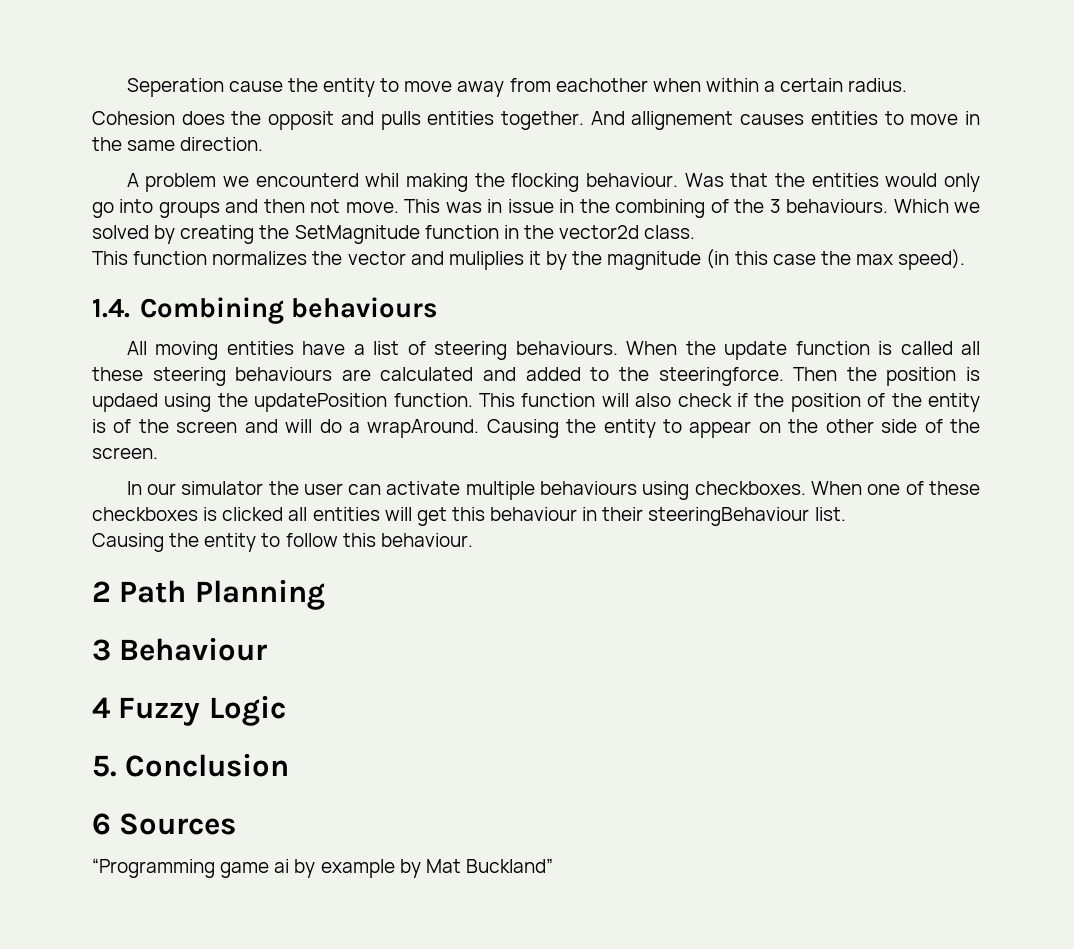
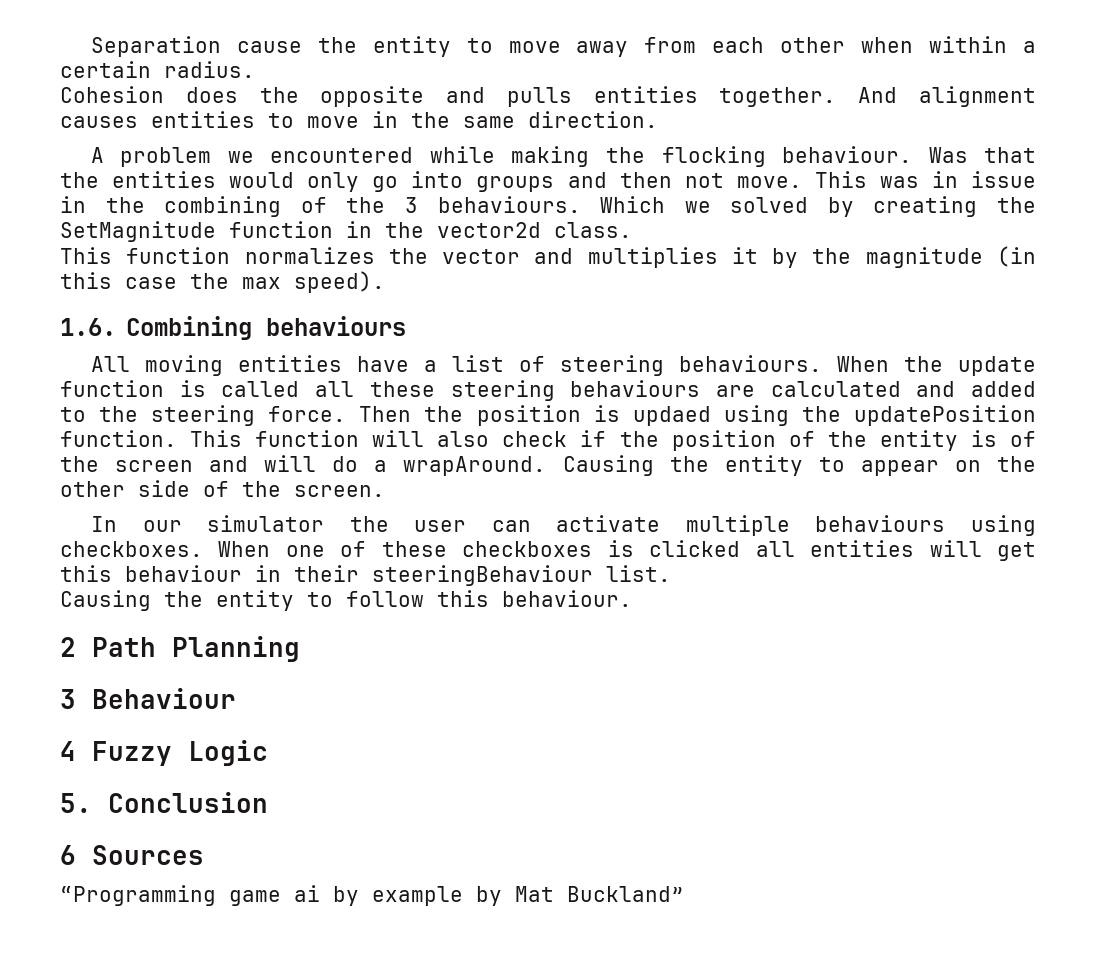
- Seperation cause the entity to move away from eachother when within a certain radius.
+ Separation cause the entity to move away from each other when within a certain radius.
- Cohesion does the opposit and pulls entities together.
+ Cohesion does the opposite and pulls entities together.
- And allignement causes entities to move in the same direction.
+ And alignment causes entities to move in the same direction.
- A problem we encounterd whil making the flocking behaviour.
+ A problem we encountered while making the flocking behaviour.
- This function normalizes the vector and muliplies it by the magnitude (in this case the max speed).
+ This function normalizes the vector and multiplies it by the magnitude (in this case the max speed).
- 1.4. Combining behaviours
+ 1.6. Combining behaviours
- When the update function is called all these steering behaviours are calculated and added to the steeringforce.
+ When the update function is called all these steering behaviours are calculated and added to the steering force.

